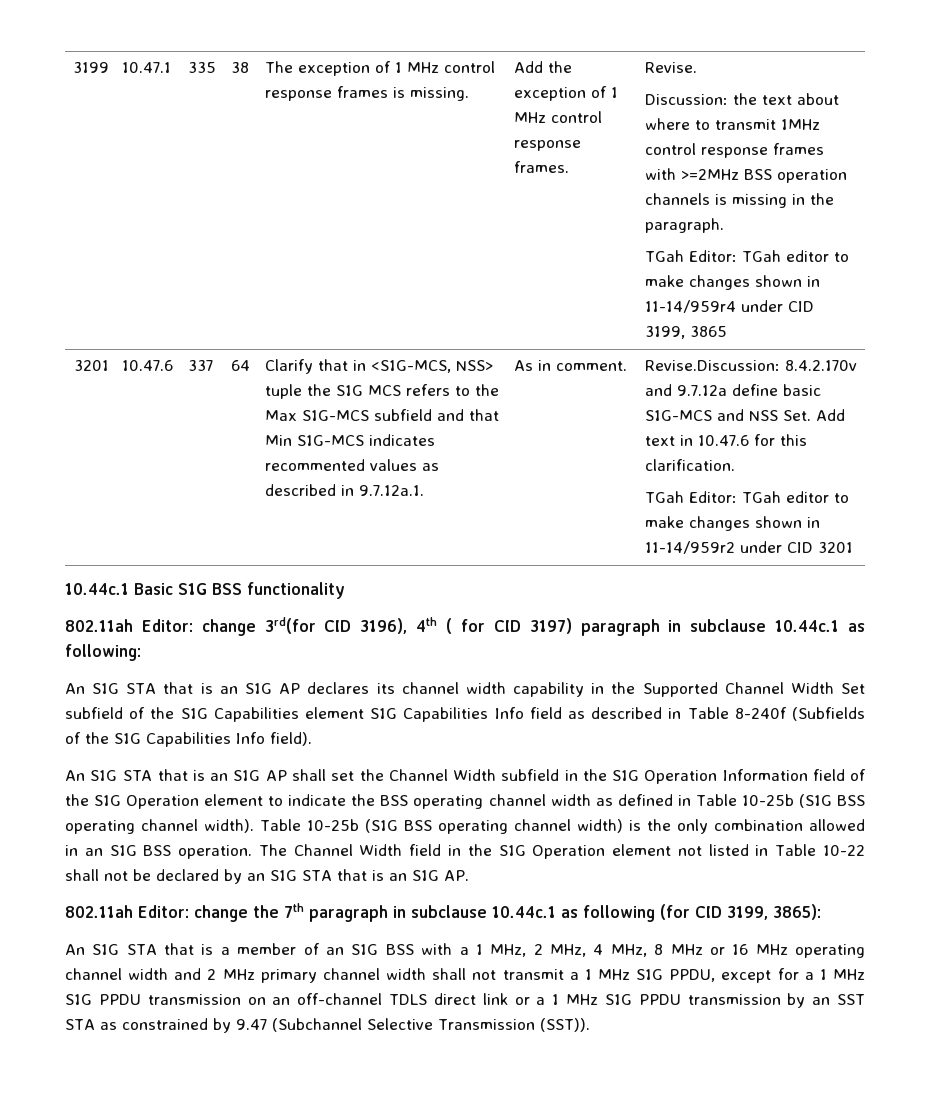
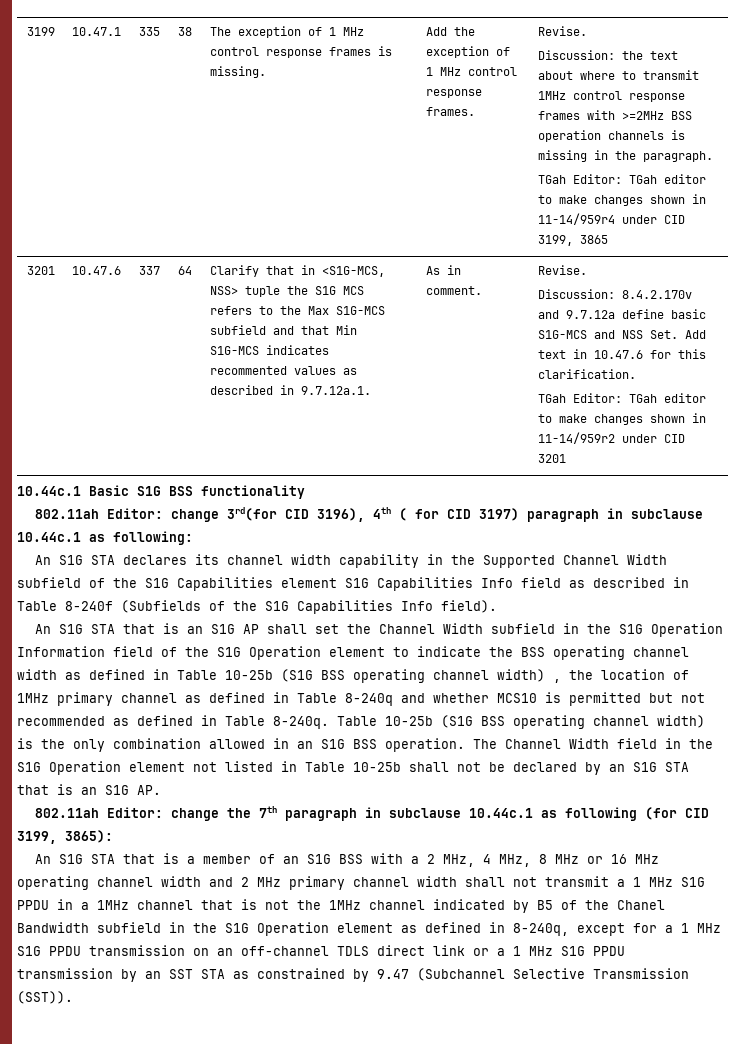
- As in comment. | Revise.Discussion: 8.4.2.170v and 9.7.12a define basic S1G-MCS and NSS Set. Add text in 10.47.6 for this clarification.
+ As in comment. | Revise.
+ Discussion: 8.4.2.170v and 9.7.12a define basic S1G-MCS and NSS Set. Add text in 10.47.6 for this clarification.
- An S1G STA that is an S1G AP declares its channel width capability in the Supported Channel Width Set subfield of the S1G Capabilities element S1G Capabilities Info field as described in Table 8-240f (Subfields of the S1G Capabilities Info field).
+ An S1G STA declares its channel width capability in the Supported Channel Width subfield of the S1G Capabilities element S1G Capabilities Info field as described in Table 8-240f (Subfields of the S1G Capabilities Info field).
- An S1G STA that is an S1G AP shall set the Channel Width subfield in the S1G Operation Information field of the S1G Operation element to indicate the BSS operating channel width as defined in Table 10-25b (S1G BSS operating channel width).
+ An S1G STA that is an S1G AP shall set the Channel Width subfield in the S1G Operation Information field of the S1G Operation element to indicate the BSS operating channel width as defined in Table 10-25b (S1G BSS operating channel width) , the location of 1MHz primary channel as defined in Table 8-240q and whether MCS10 is permitted but not recommended as defined in Table 8-240q.
- The Channel Width field in the S1G Operation element not listed in Table 10-22 shall not be declared by an S1G STA that is an S1G AP.
+ The Channel Width field in the S1G Operation element not listed in Table 10-25b shall not be declared by an S1G STA that is an S1G AP.
- An S1G STA that is a member of an S1G BSS with a 1 MHz, 2 MHz, 4 MHz, 8 MHz or 16 MHz operating channel width and 2 MHz primary channel width shall not transmit a 1 MHz S1G PPDU, except for a 1 MHz S1G PPDU transmission on an off-channel TDLS direct link or a 1 MHz S1G PPDU transmission by an SST STA as constrained by 9.47 (Subchannel Selective Transmission (SST)).
+ An S1G STA that is a member of an S1G BSS with a 2 MHz, 4 MHz, 8 MHz or 16 MHz operating channel width and 2 MHz primary channel width shall not transmit a 1 MHz S1G PPDU in a 1MHz channel that is not the 1MHz channel indicated by B5 of the Chanel Bandwidth subfield in the S1G Operation element as defined in 8-240q, except for a 1 MHz S1G PPDU transmission on an off-channel TDLS direct link or a 1 MHz S1G PPDU transmission by an SST STA as constrained by 9.47 (Subchannel Selective Transmission (SST)).

